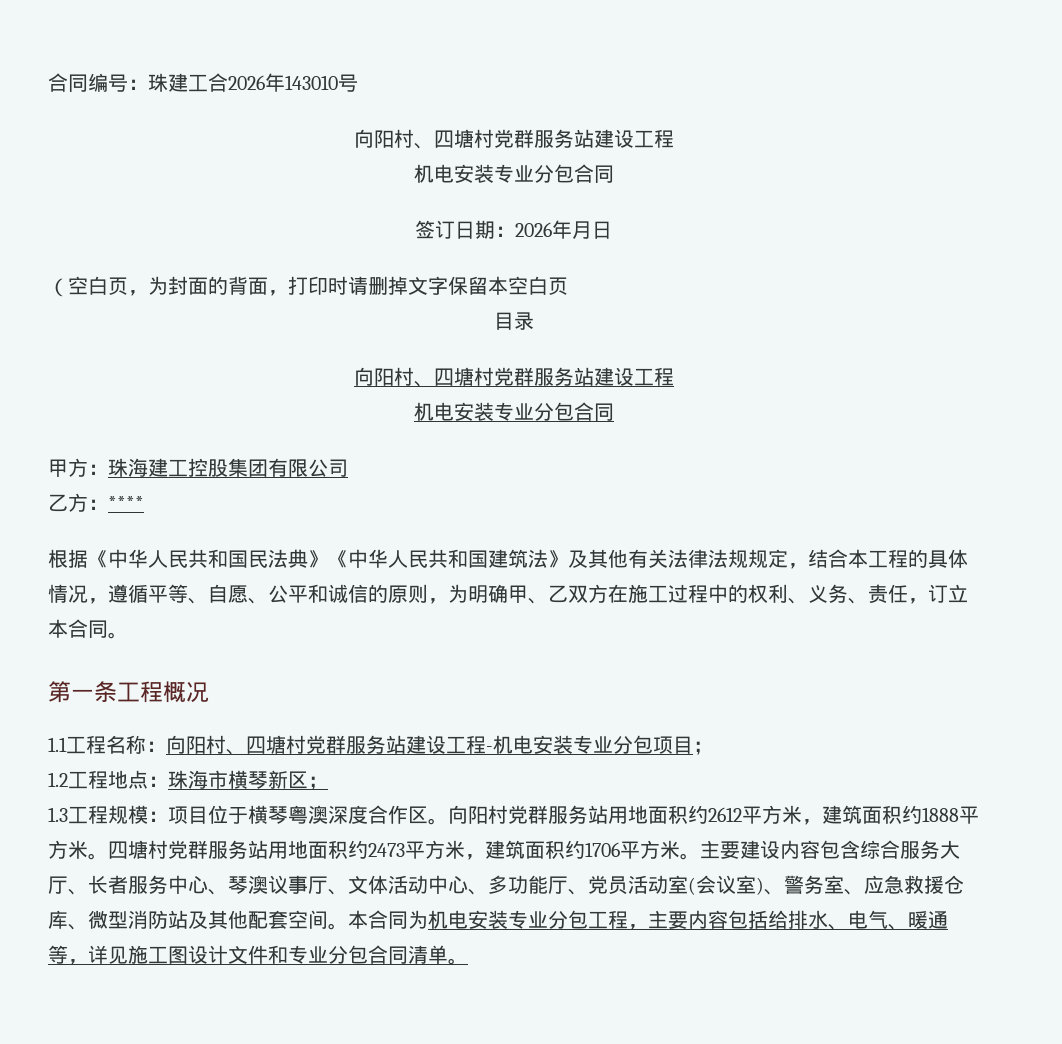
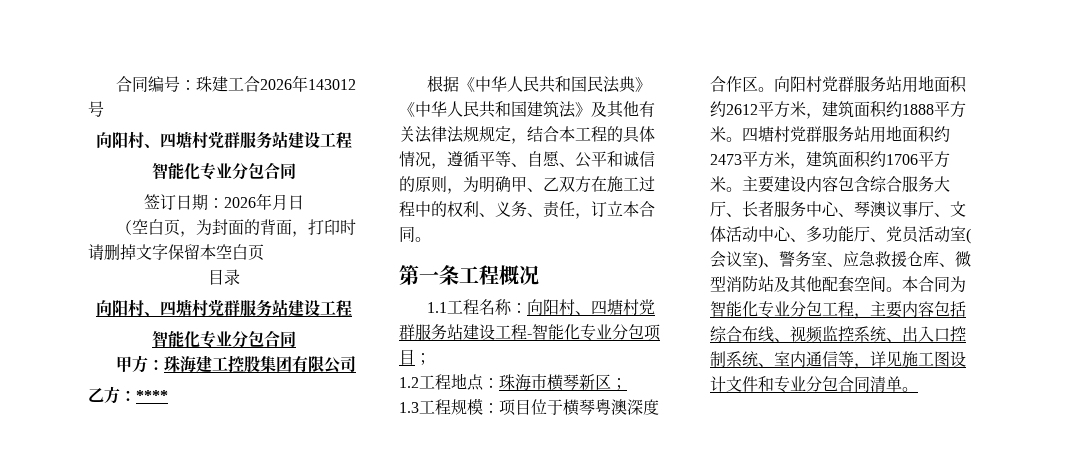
- 合同编号：珠建工合2026年143010号
+ 合同编号：珠建工合2026年143012号
  向阳村、四塘村党群服务站建设工程
- 机电安装专业分包合同
+ 智能化专业分包合同
  目录
  向阳村、四塘村党群服务站建设工程
- 机电安装专业分包合同
+ 智能化专业分包合同
- 1.1工程名称：向阳村、四塘村党群服务站建设工程-机电安装专业分包项目；
+ 1.1工程名称：向阳村、四塘村党群服务站建设工程-智能化专业分包项目；
- 本合同为机电安装专业分包工程，主要内容包括给排水、电气、暖通等，详见施工图设计文件和专业分包合同清单。
+ 本合同为智能化专业分包工程，主要内容包括综合布线、视频监控系统、出入口控制系统、室内通信等，详见施工图设计文件和专业分包合同清单。

